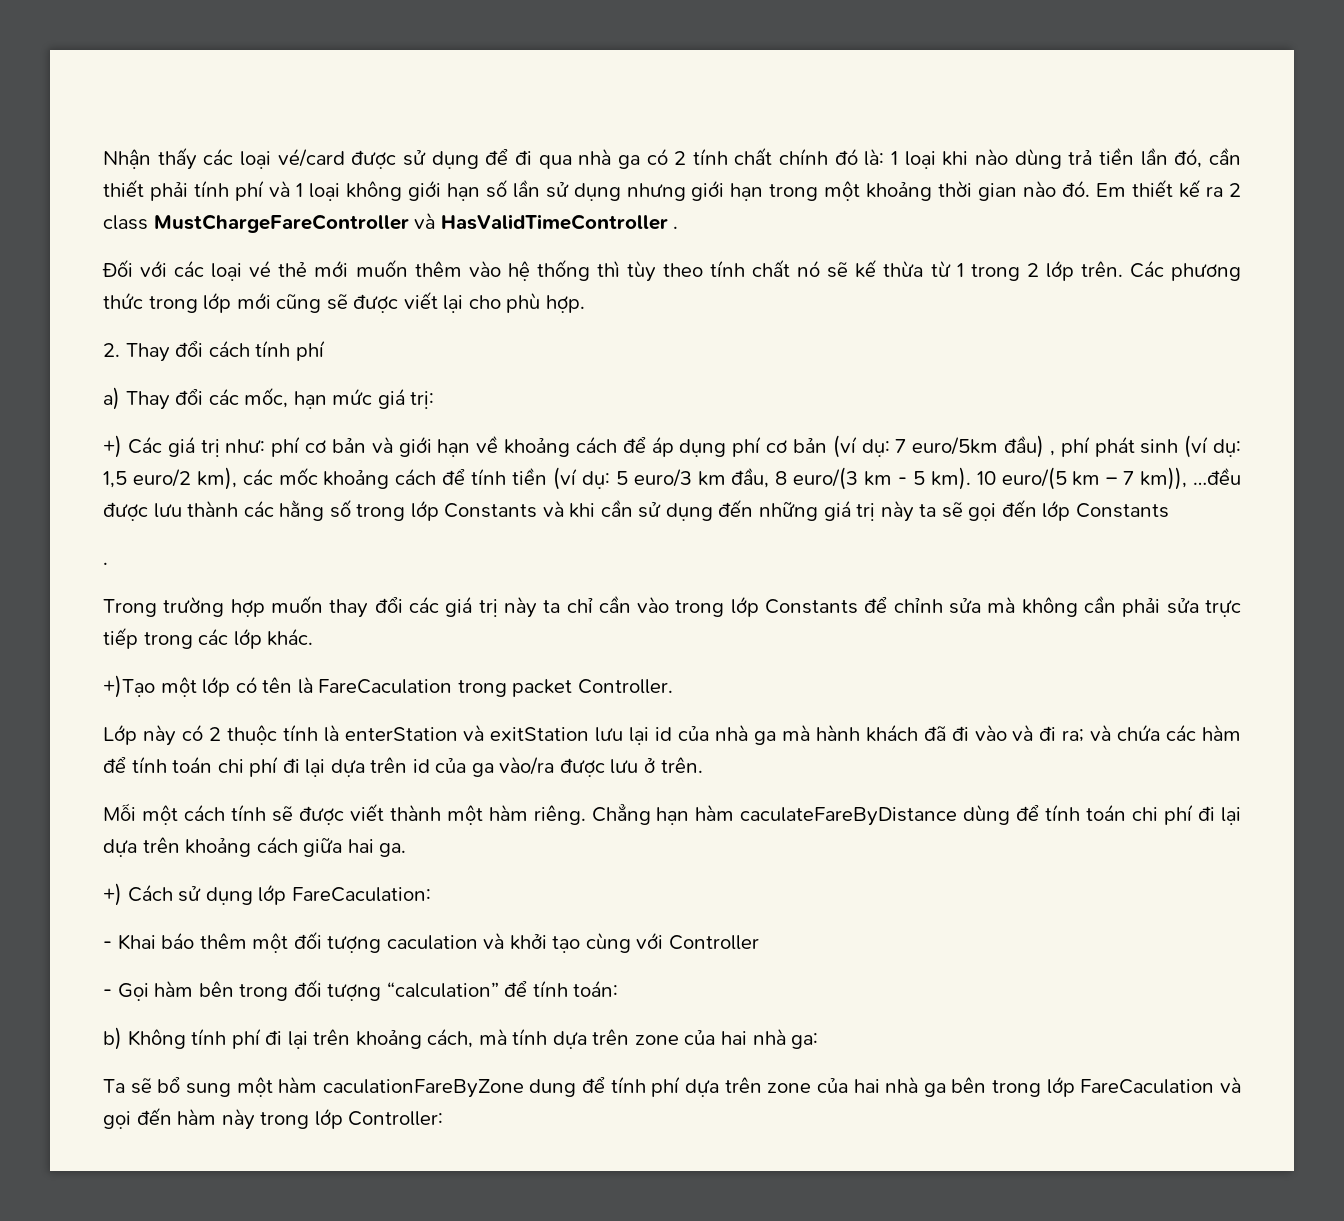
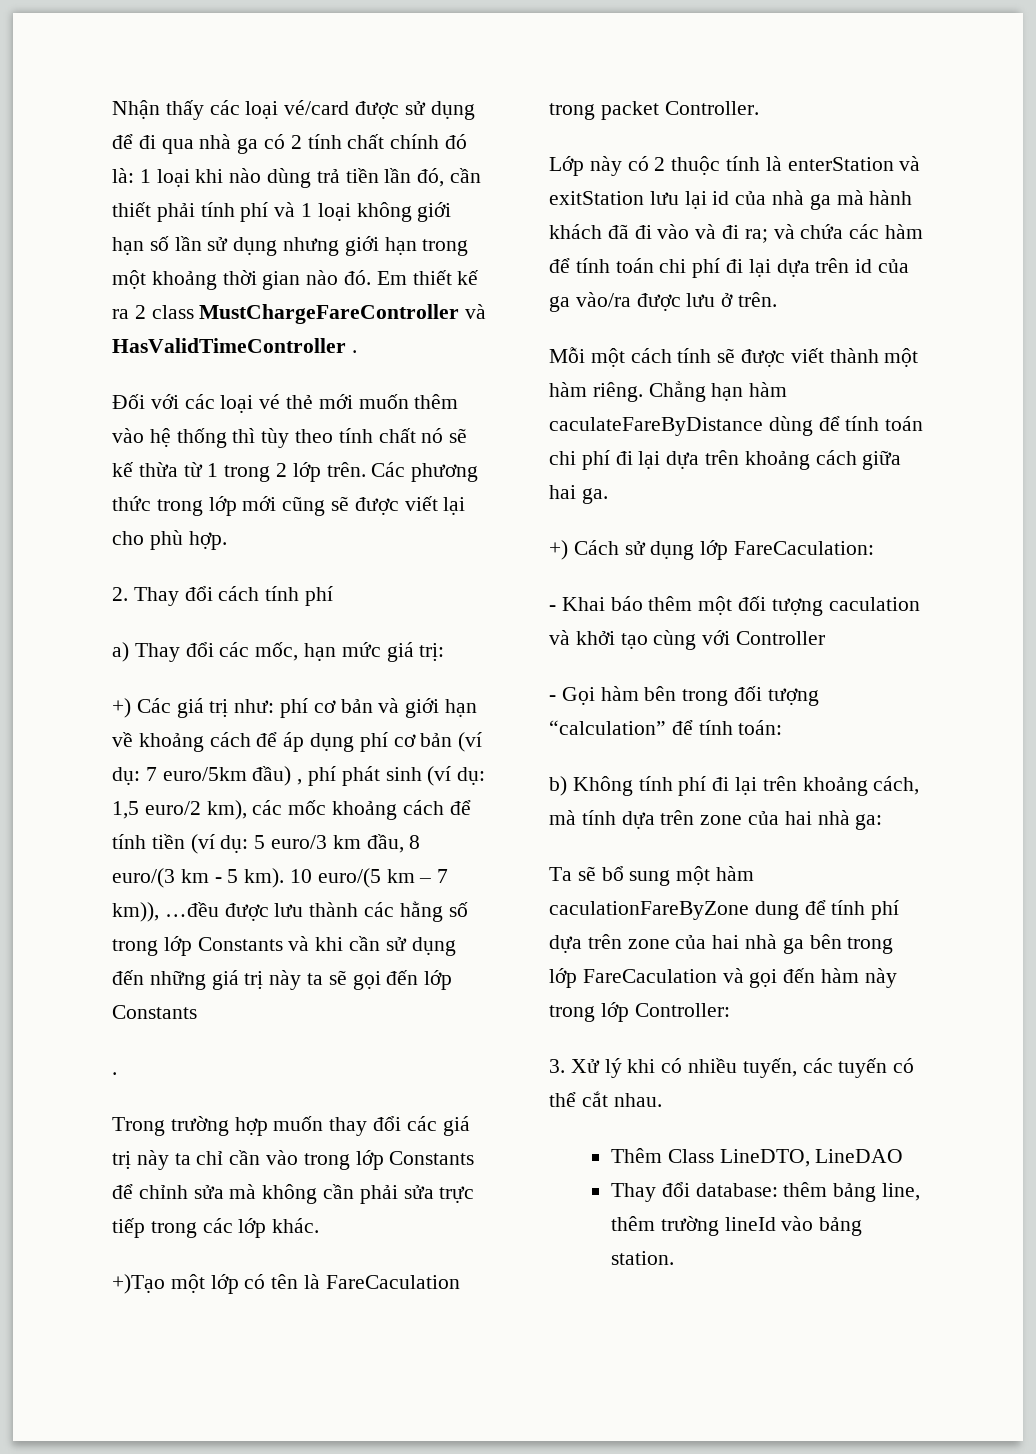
+ 3. Xử lý khi có nhiều tuyến, các tuyến có thể cắt nhau.
+ Thêm Class LineDTO, LineDAO
+ Thay đổi database: thêm bảng line, thêm trường lineId vào bảng station.

